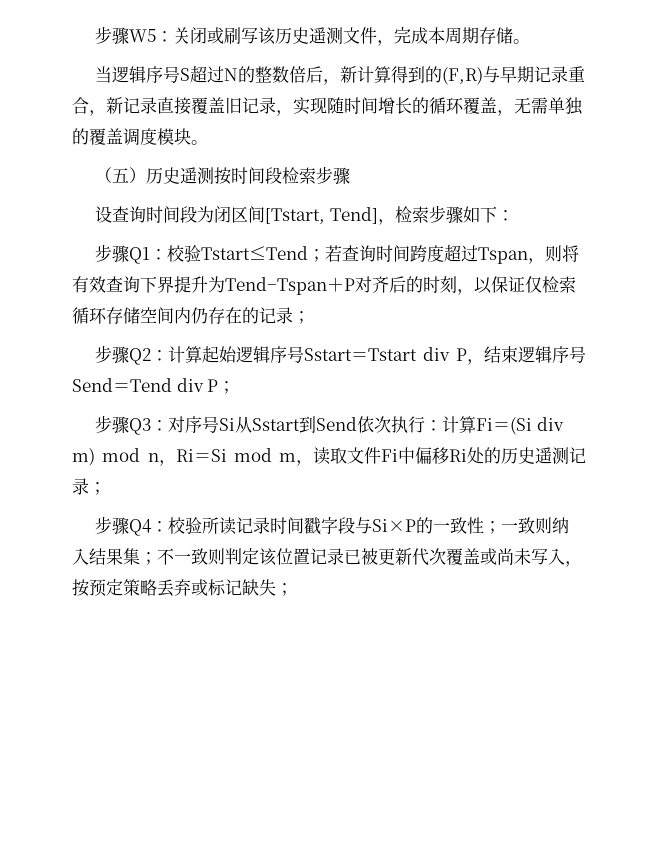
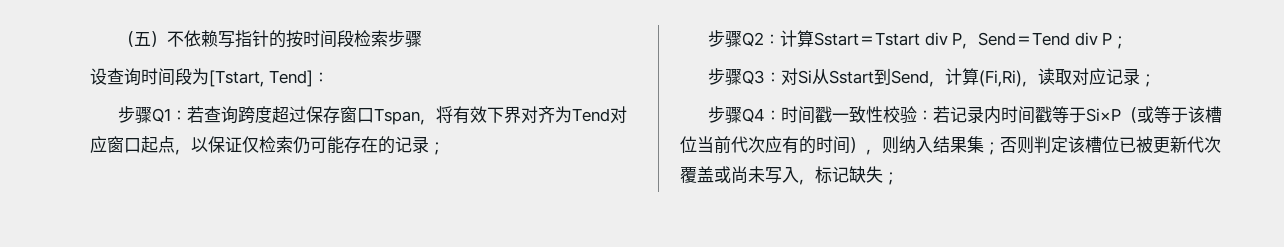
- 步骤W5：关闭或刷写该历史遥测文件，完成本周期存储。
- 当逻辑序号S超过N的整数倍后，新计算得到的(F,R)与早期记录重合，新记录直接覆盖旧记录，实现随时间增长的循环覆盖，无需单独的覆盖调度模块。
- （五）历史遥测按时间段检索步骤
+ （五）不依赖写指针的按时间段检索步骤
- 设查询时间段为闭区间[Tstart, Tend]，检索步骤如下：
+ 设查询时间段为[Tstart, Tend]：
- 步骤Q1：校验Tstart≤Tend；若查询时间跨度超过Tspan，则将有效查询下界提升为Tend−Tspan＋P对齐后的时刻，以保证仅检索循环存储空间内仍存在的记录；
+ 步骤Q1：若查询跨度超过保存窗口Tspan，将有效下界对齐为Tend对应窗口起点，以保证仅检索仍可能存在的记录；
- 步骤Q2：计算起始逻辑序号Sstart＝Tstart div P，结束逻辑序号Send＝Tend div P；
+ 步骤Q2：计算Sstart＝Tstart div P，Send＝Tend div P；
- 步骤Q3：对序号Si从Sstart到Send依次执行：计算Fi＝(Si div m) mod n，Ri＝Si mod m，读取文件Fi中偏移Ri处的历史遥测记录；
- 步骤Q4：校验所读记录时间戳字段与Si×P的一致性；一致则纳入结果集；不一致则判定该位置记录已被更新代次覆盖或尚未写入，按预定策略丢弃或标记缺失；
+ 步骤Q3：对Si从Sstart到Send，计算(Fi,Ri)，读取对应记录；
+ 步骤Q4：时间戳一致性校验：若记录内时间戳等于Si×P（或等于该槽位当前代次应有的时间），则纳入结果集；否则判定该槽位已被更新代次覆盖或尚未写入，标记缺失；

